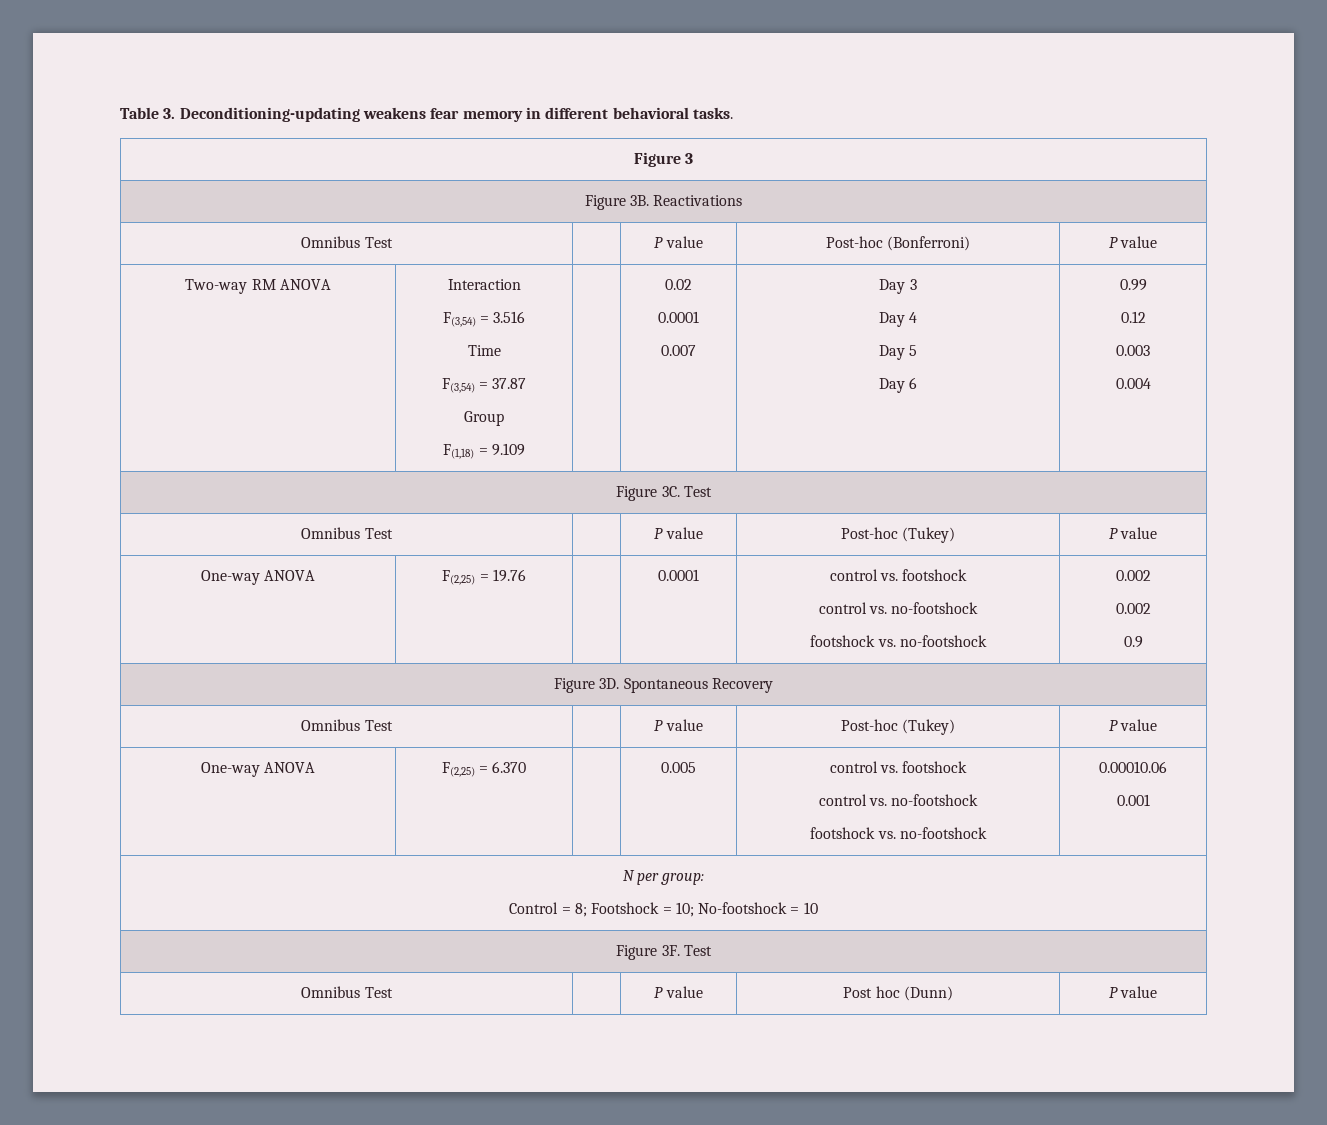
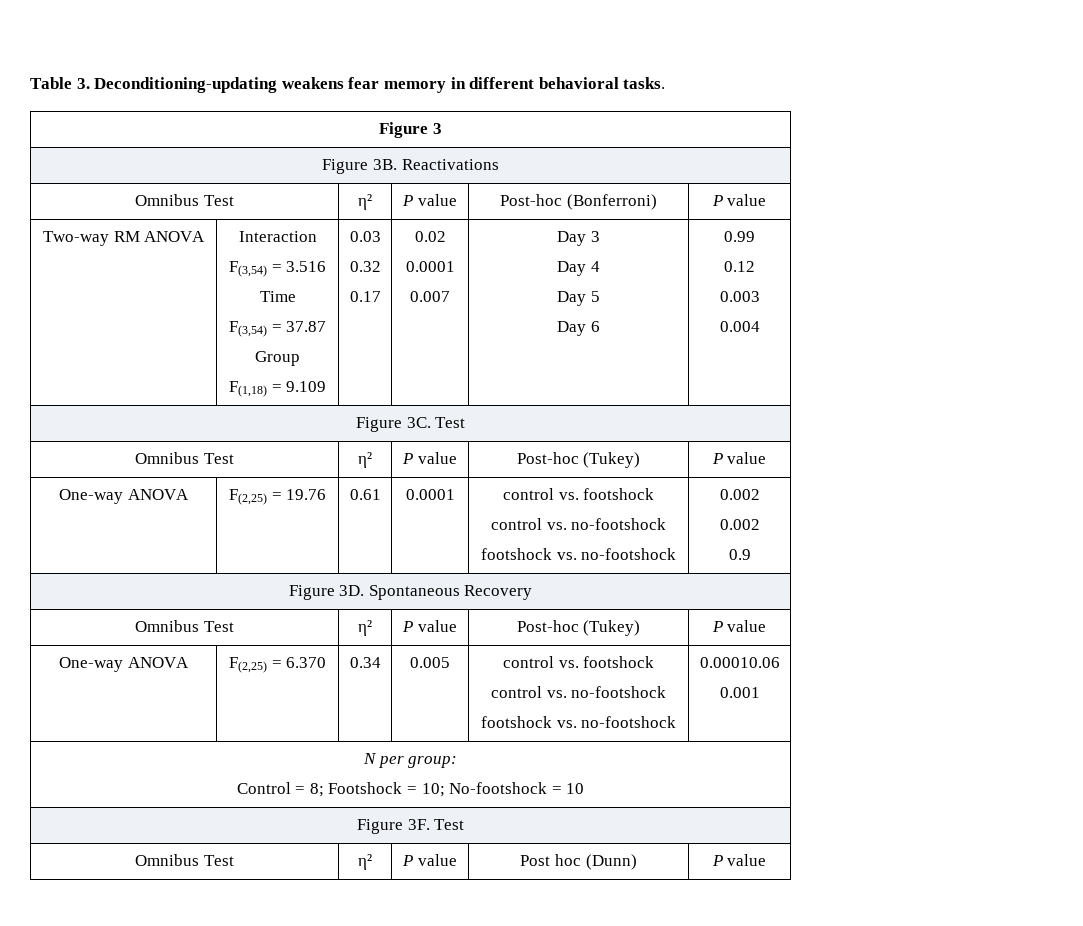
- Omnibus Test | | P value | Post-hoc (Bonferroni) | P value
+ Omnibus Test | η² | P value | Post-hoc (Bonferroni) | P value
  Two-way RM ANOVA | Interaction
  F(3,54) = 3.516
  Time
  F(3,54) = 37.87
  Group
- F(1,18) = 9.109 | | 0.02
+ F(1,18) = 9.109 | 0.03
+ 0.32
+ 0.17 | 0.02
  Figure 3C. Test
- Omnibus Test | | P value | Post-hoc (Tukey) | P value
+ Omnibus Test | η² | P value | Post-hoc (Tukey) | P value
- One-way ANOVA | F(2,25) = 19.76 | | 0.0001 | control vs. footshock
+ One-way ANOVA | F(2,25) = 19.76 | 0.61 | 0.0001 | control vs. footshock
  Figure 3D. Spontaneous Recovery
- Omnibus Test | | P value | Post-hoc (Tukey) | P value
+ Omnibus Test | η² | P value | Post-hoc (Tukey) | P value
- One-way ANOVA | F(2,25) = 6.370 | | 0.005 | control vs. footshock
+ One-way ANOVA | F(2,25) = 6.370 | 0.34 | 0.005 | control vs. footshock
- Omnibus Test | | P value | Post hoc (Dunn) | P value
+ Omnibus Test | η² | P value | Post hoc (Dunn) | P value

